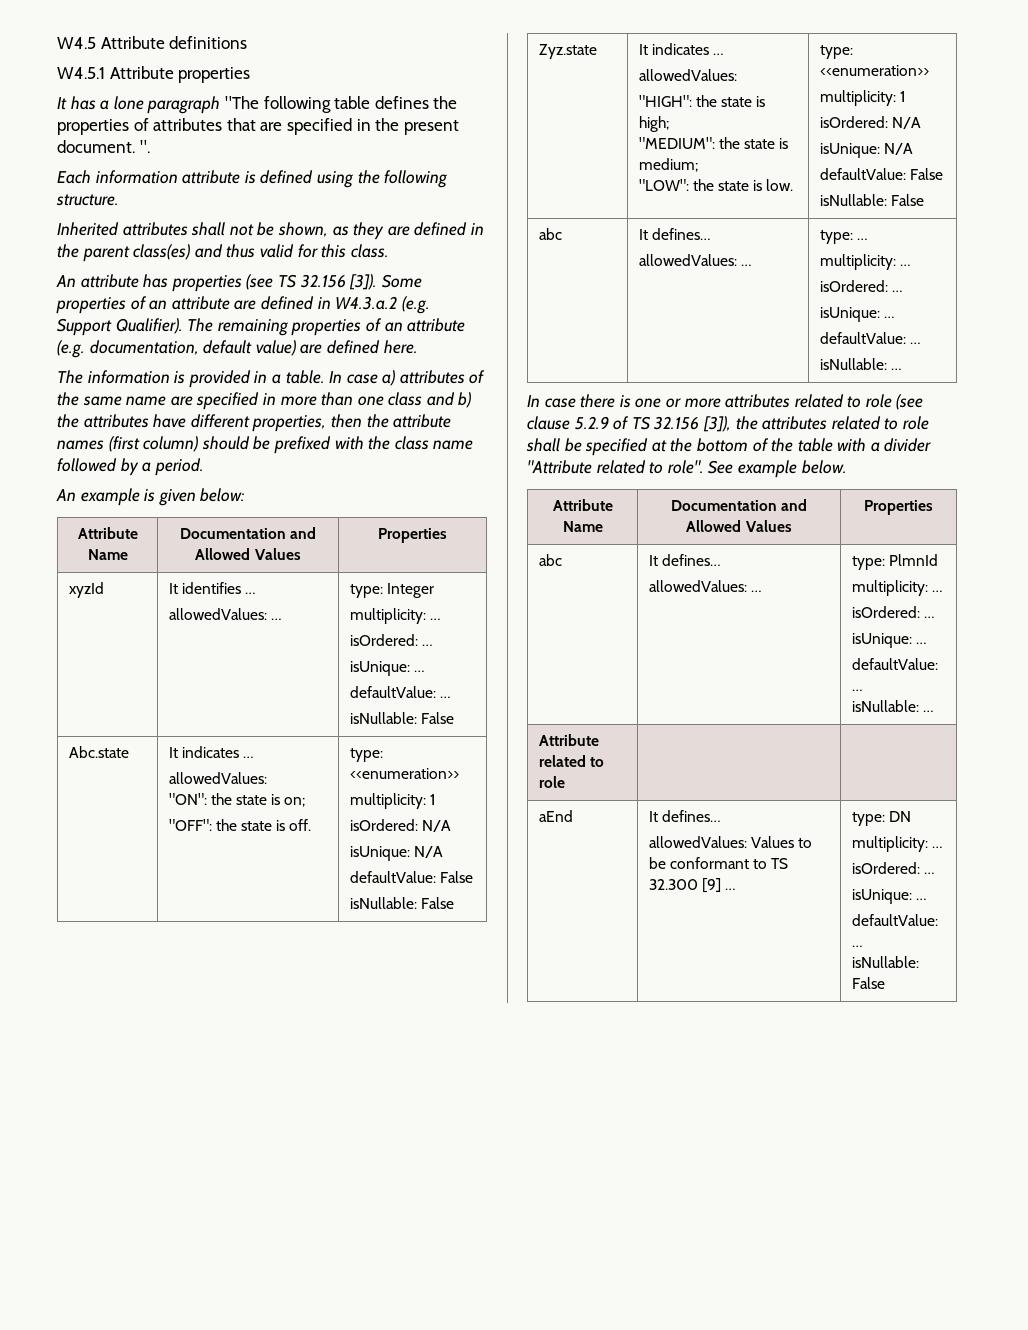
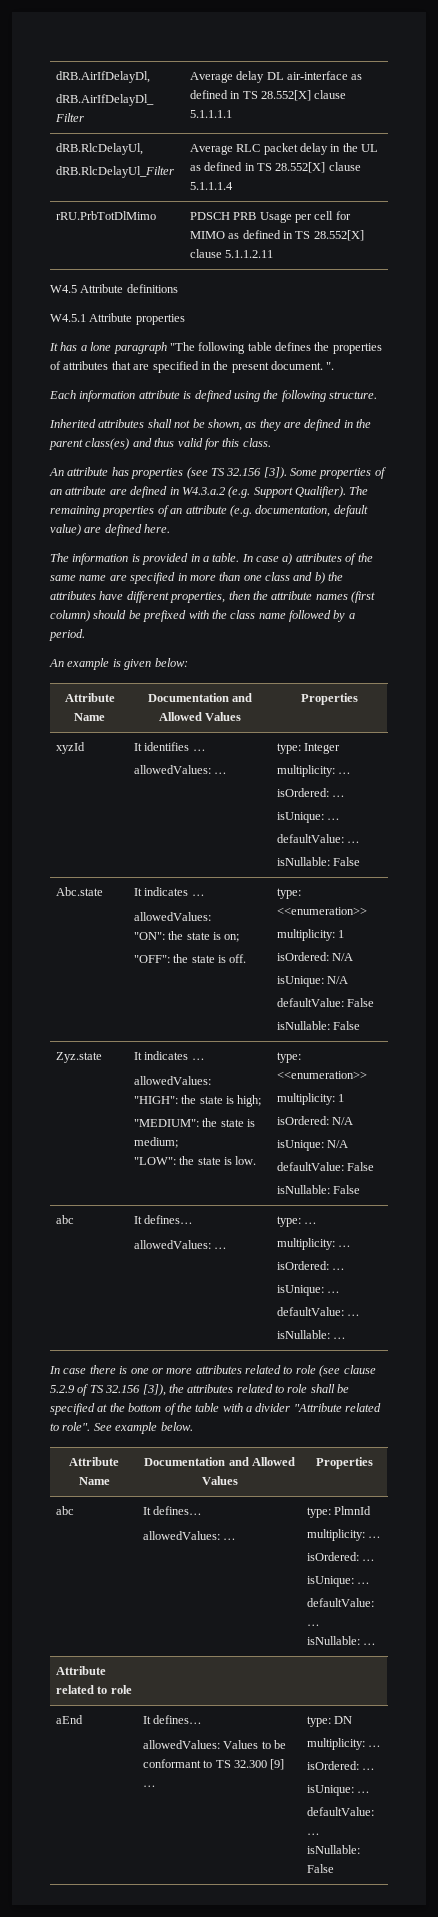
+ dRB.AirIfDelayDl,
+ dRB.AirIfDelayDl_ Filter | Average delay DL air-interface as defined in TS 28.552[X] clause 5.1.1.1.1
+ dRB.RlcDelayUl,
+ dRB.RlcDelayUl_Filter | Average RLC packet delay in the UL as defined in TS 28.552[X] clause 5.1.1.1.4
+ rRU.PrbTotDlMimo | PDSCH PRB Usage per cell for MIMO as defined in TS 28.552[X] clause 5.1.1.2.11

